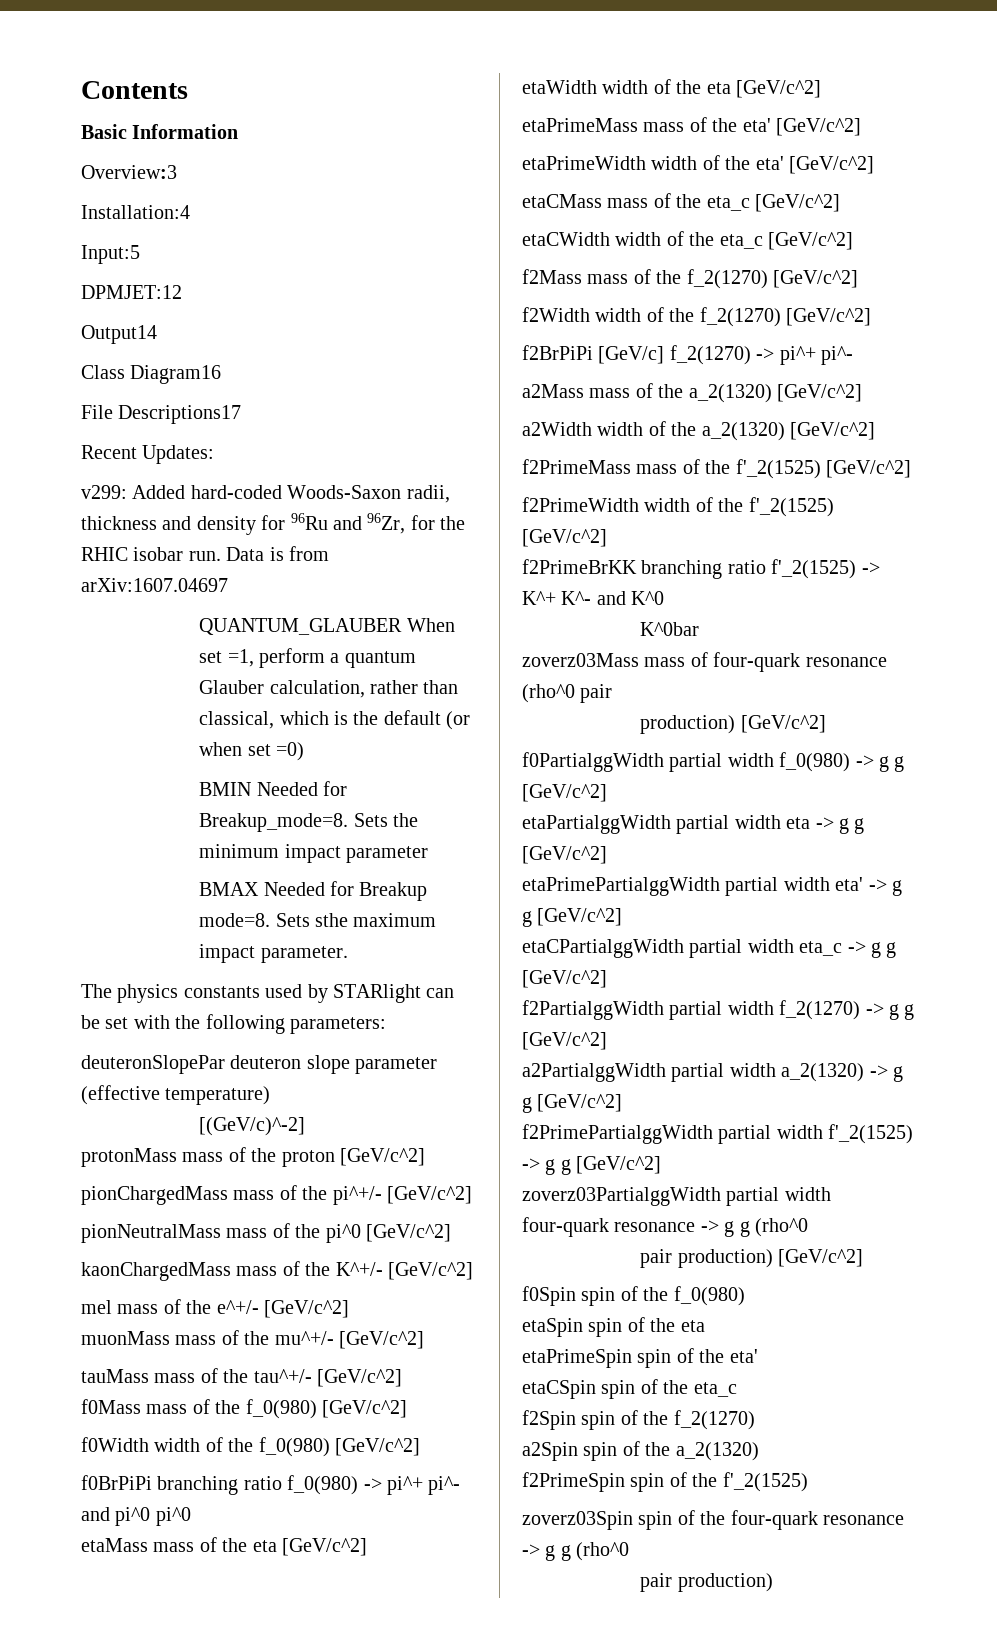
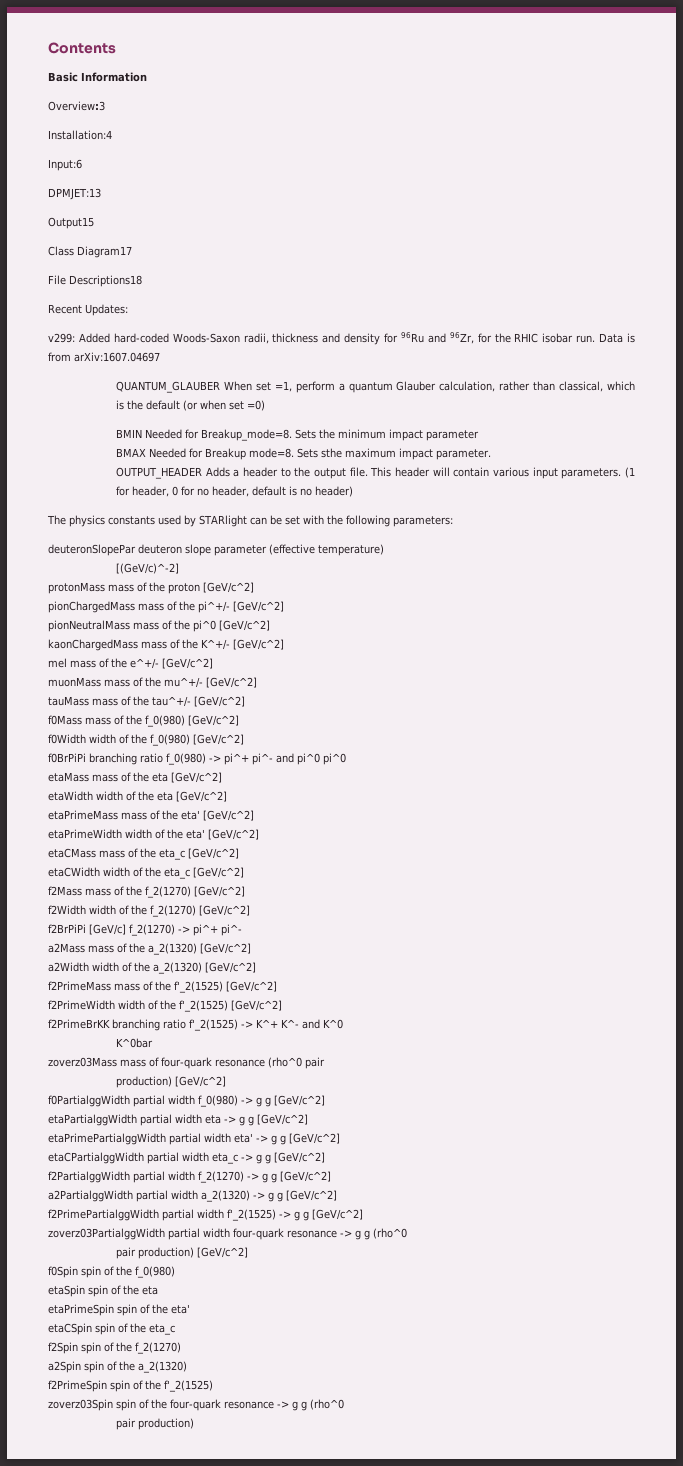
- Input:5
- DPMJET:12
- Output14
+ Input:6
+ DPMJET:13
+ Output15
- Class Diagram16
+ Class Diagram17
- File Descriptions17
+ File Descriptions18
+ OUTPUT_HEADER Adds a header to the output file. This header will contain various input parameters. (1 for header, 0 for no header, default is no header)

